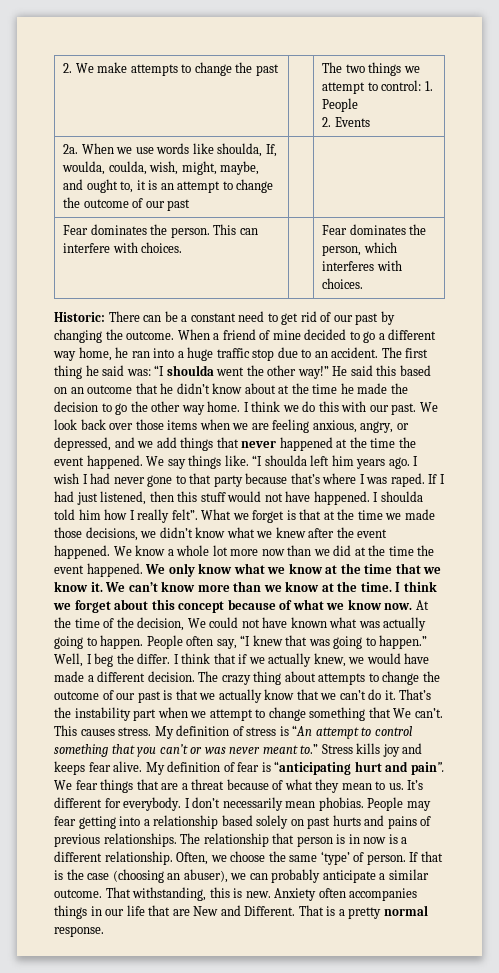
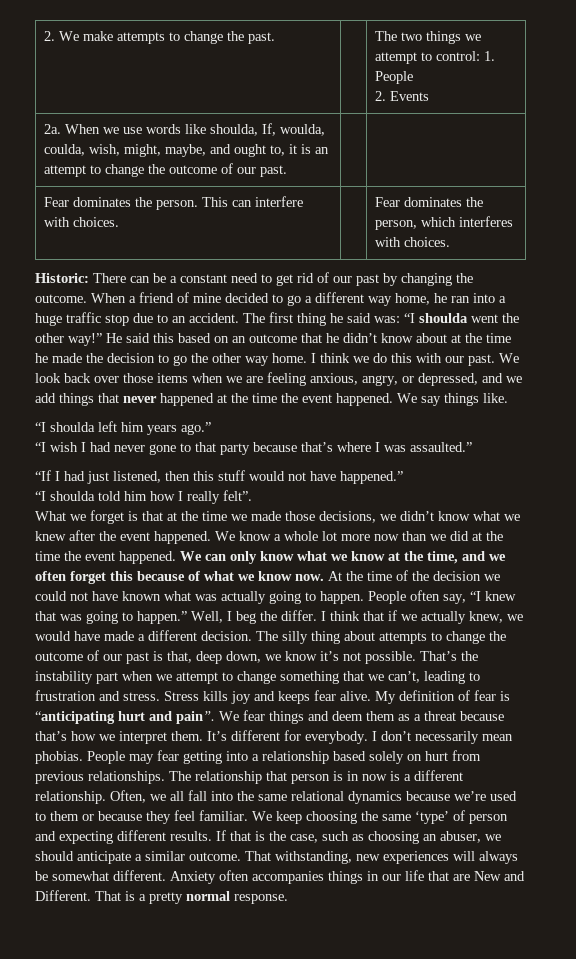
- 2. We make attempts to change the past | | The two things we attempt to control: 1. People
+ 2. We make attempts to change the past. | | The two things we attempt to control: 1. People
- 2a. When we use words like shoulda, If, woulda, coulda, wish, might, maybe, and ought to, it is an attempt to change the outcome of our past | |
+ 2a. When we use words like shoulda, If, woulda, coulda, wish, might, maybe, and ought to, it is an attempt to change the outcome of our past. | |
- We say things like. “I shoulda left him years ago. I wish I had never gone to that party because that’s where I was raped. If I had just listened, then this stuff would not have happened. I shoulda told him how I really felt”. What we forget is that at the time we made those decisions, we didn’t know what we knew after the event happened.
+ We say things like.
+ “I shoulda left him years ago.”
+ “I wish I had never gone to that party because that’s where I was assaulted.”
+ “If I had just listened, then this stuff would not have happened.”
+ “I shoulda told him how I really felt”.
+ What we forget is that at the time we made those decisions, we didn’t know what we knew after the event happened.
- We only know what we know at the time that we know it. We can’t know more than we know at the time. I think we forget about this concept because of what we know now.
+ We can only know what we know at the time, and we often forget this because of what we know now.
- At the time of the decision, We could not have known what was actually going to happen.
+ At the time of the decision we could not have known what was actually going to happen.
- The crazy thing about attempts to change the outcome of our past is that we actually know that we can’t do it.
+ The silly thing about attempts to change the outcome of our past is that, deep down, we know it’s not possible.
- That’s the instability part when we attempt to change something that We can’t. This causes stress. My definition of stress is “An attempt to control something that you can’t or was never meant to.”
+ That’s the instability part when we attempt to change something that we can’t, leading to frustration and stress.
- We fear things that are a threat because of what they mean to us.
+ We fear things and deem them as a threat because that’s how we interpret them.
- People may fear getting into a relationship based solely on past hurts and pains of previous relationships.
+ People may fear getting into a relationship based solely on hurt from previous relationships.
- Often, we choose the same ‘type’ of person. If that is the case (choosing an abuser), we can probably anticipate a similar outcome.
+ Often, we all fall into the same relational dynamics because we’re used to them or because they feel familiar. We keep choosing the same ‘type’ of person and expecting different results. If that is the case, such as choosing an abuser, we should anticipate a similar outcome.
- That withstanding, this is new.
+ That withstanding, new experiences will always be somewhat different.

